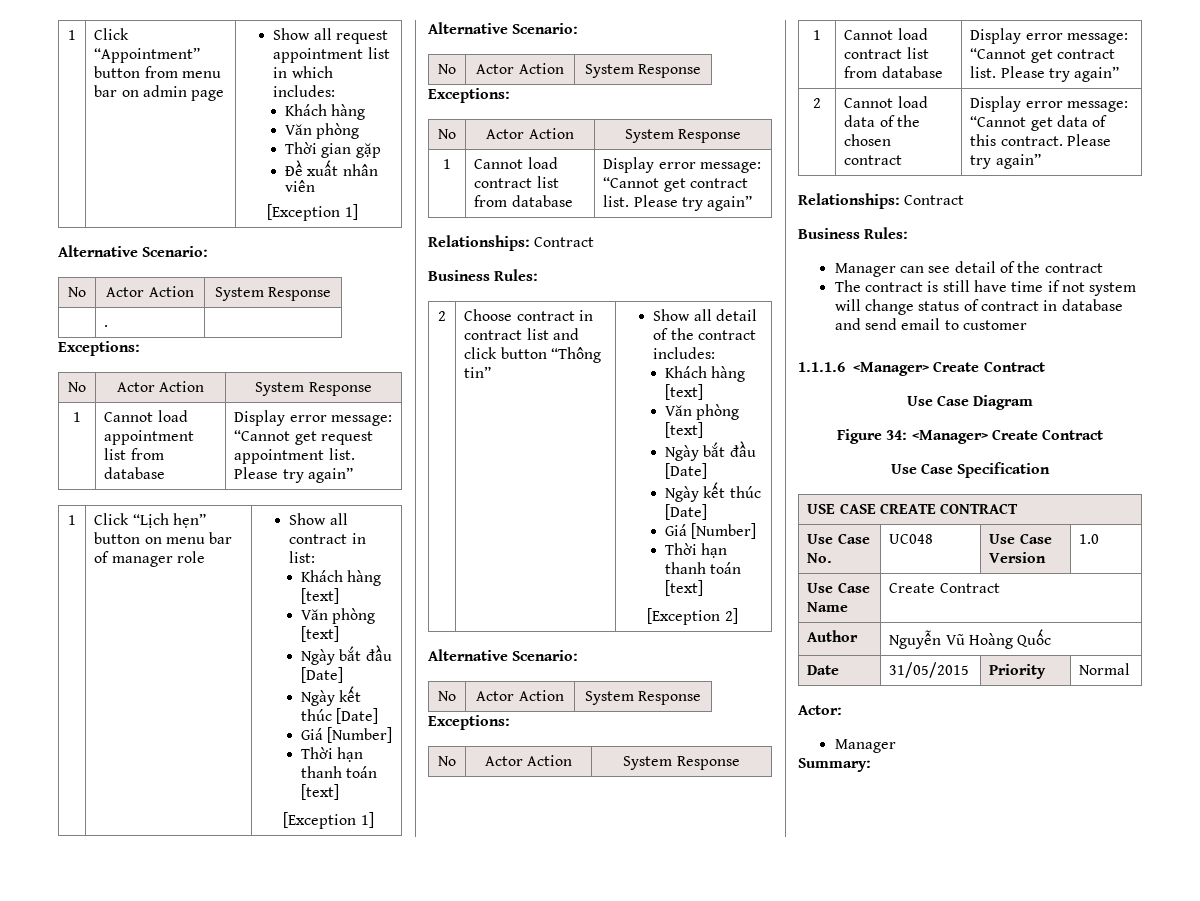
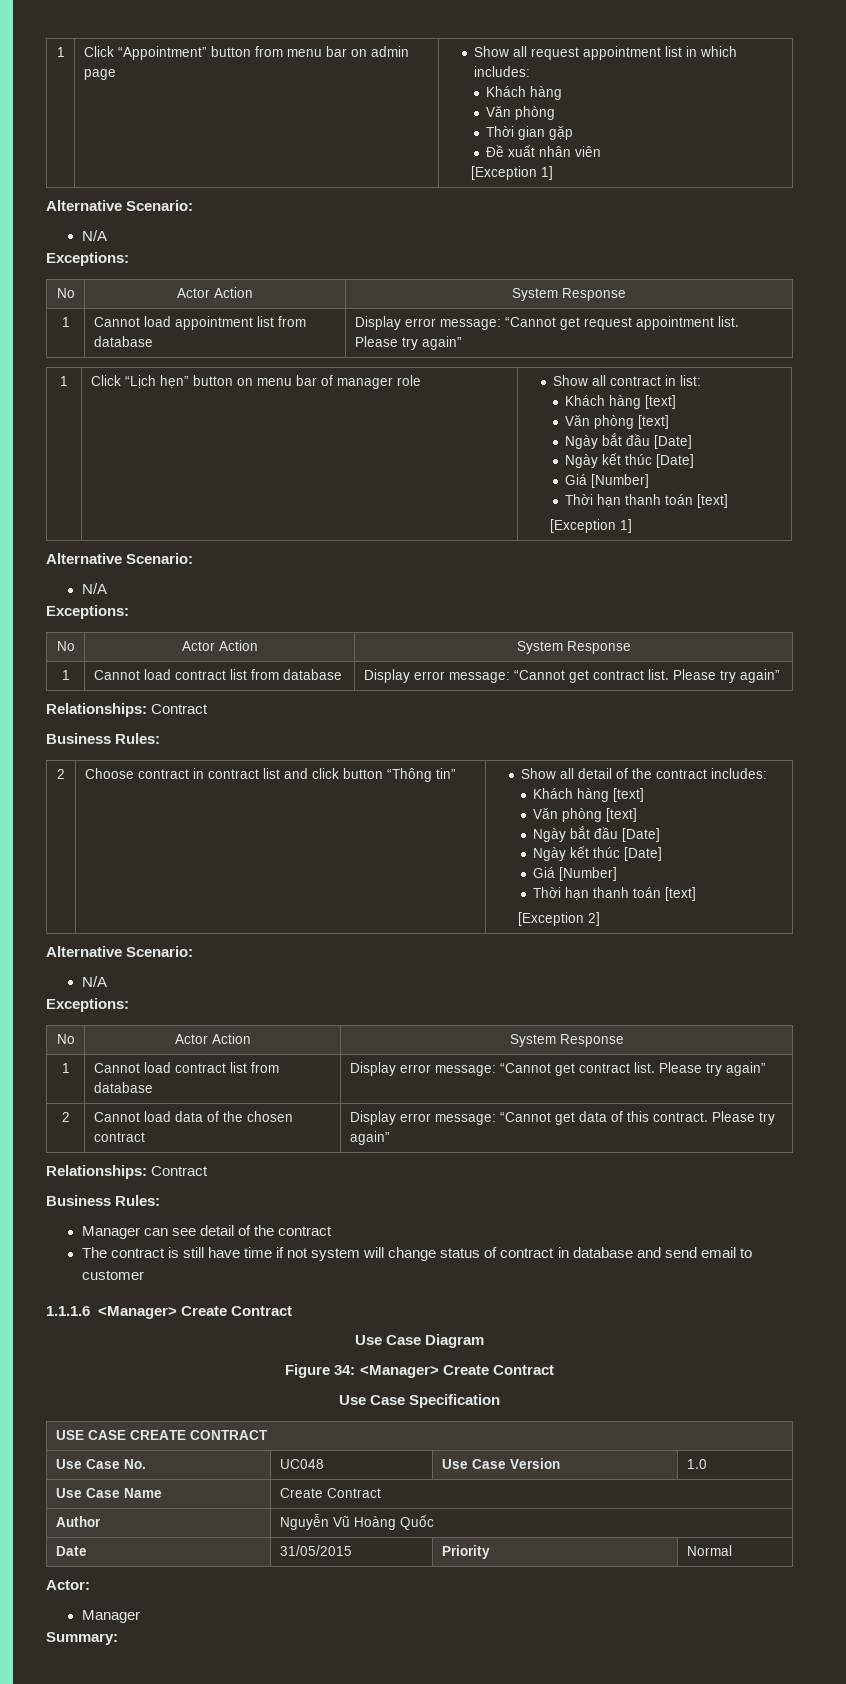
  1 | Click “Appointment” button from menu bar on admin page | Show all request appointment list in which includes:
  Khách hàng
  Văn phòng
  Thời gian gặp
  Đề xuất nhân viên
  [Exception 1]
  Alternative Scenario:
- No | Actor Action | System Response
- | . |
+ N/A
  1 | Click “Lịch hẹn” button on menu bar of manager role | Show all contract in list:
  Khách hàng [text]
  Văn phòng [text]
  Ngày bắt đầu [Date]
  Ngày kết thúc [Date]
  Giá [Number]
  Thời hạn thanh toán [text]
  [Exception 1]
  Alternative Scenario:
- No | Actor Action | System Response
+ N/A
  [Exception 2]
  Alternative Scenario:
- No | Actor Action | System Response
+ N/A

